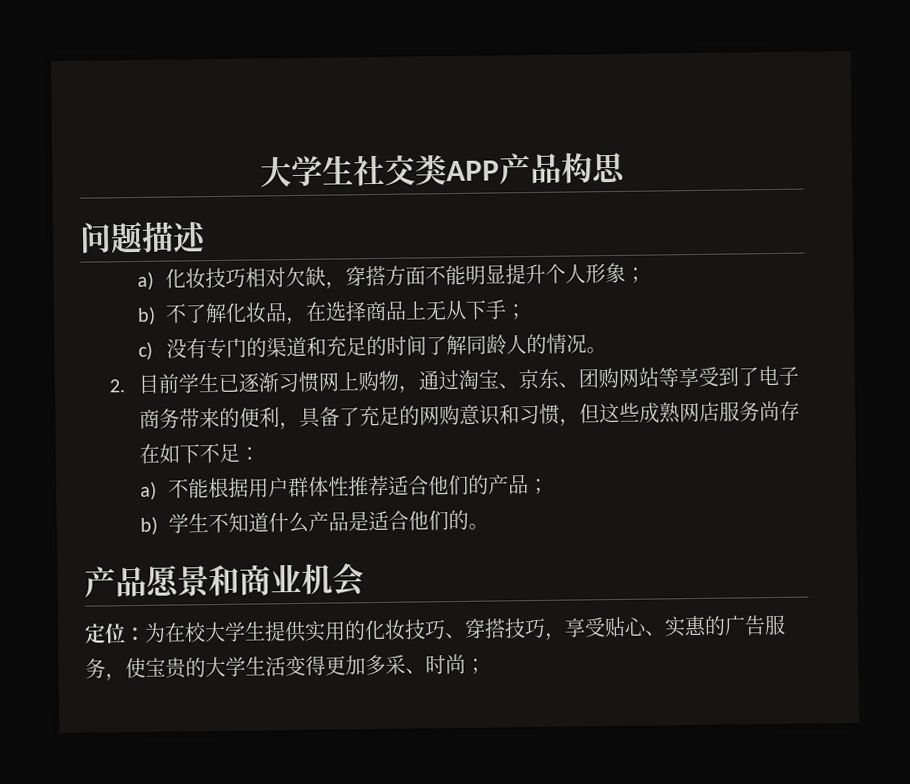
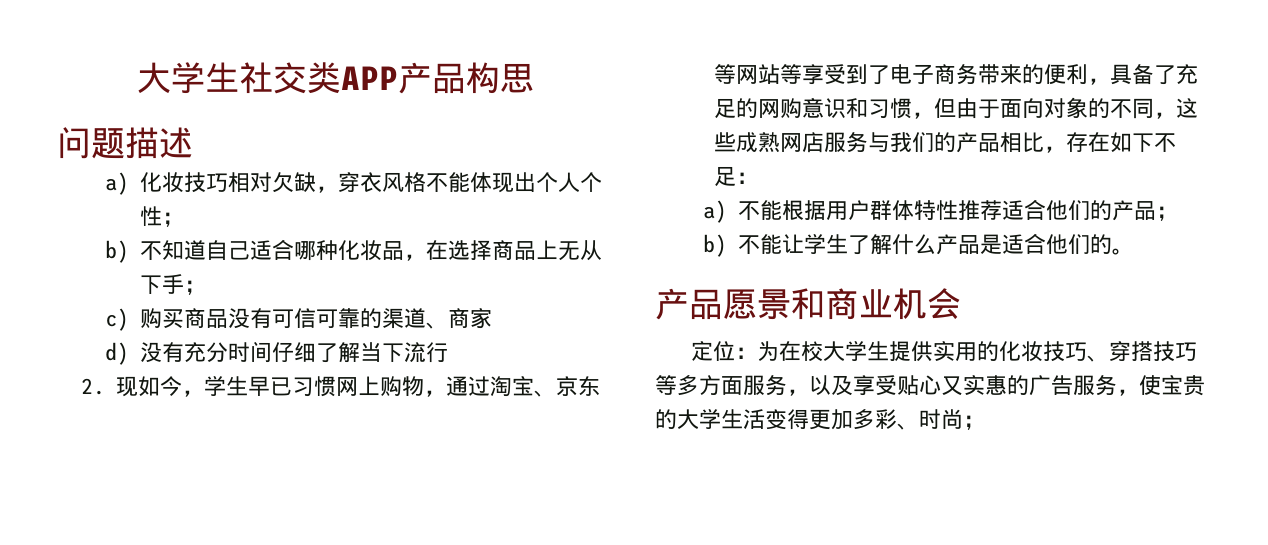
- a)化妆技巧相对欠缺，穿搭方面不能明显提升个人形象；
- b)不了解化妆品，在选择商品上无从下手；
+ a)化妆技巧相对欠缺，穿衣风格不能体现出个人个性；
+ b)不知道自己适合哪种化妆品，在选择商品上无从下手；
- c)没有专门的渠道和充足的时间了解同龄人的情况。
- 2.目前学生已逐渐习惯网上购物，通过淘宝、京东、团购网站等享受到了电子商务带来的便利，具备了充足的网购意识和习惯，但这些成熟网店服务尚存在如下不足：
+ c)购买商品没有可信可靠的渠道、商家
+ d)没有充分时间仔细了解当下流行
+ 2.现如今，学生早已习惯网上购物，通过淘宝、京东等网站等享受到了电子商务带来的便利，具备了充足的网购意识和习惯，但由于面向对象的不同，这些成熟网店服务与我们的产品相比，存在如下不足：
- a)不能根据用户群体性推荐适合他们的产品；
+ a)不能根据用户群体特性推荐适合他们的产品；
- b)学生不知道什么产品是适合他们的。
+ b)不能让学生了解什么产品是适合他们的。
- 定位：为在校大学生提供实用的化妆技巧、穿搭技巧，享受贴心、实惠的广告服务，使宝贵的大学生活变得更加多采、时尚；
+ 定位：为在校大学生提供实用的化妆技巧、穿搭技巧等多方面服务，以及享受贴心又实惠的广告服务，使宝贵的大学生活变得更加多彩、时尚；

